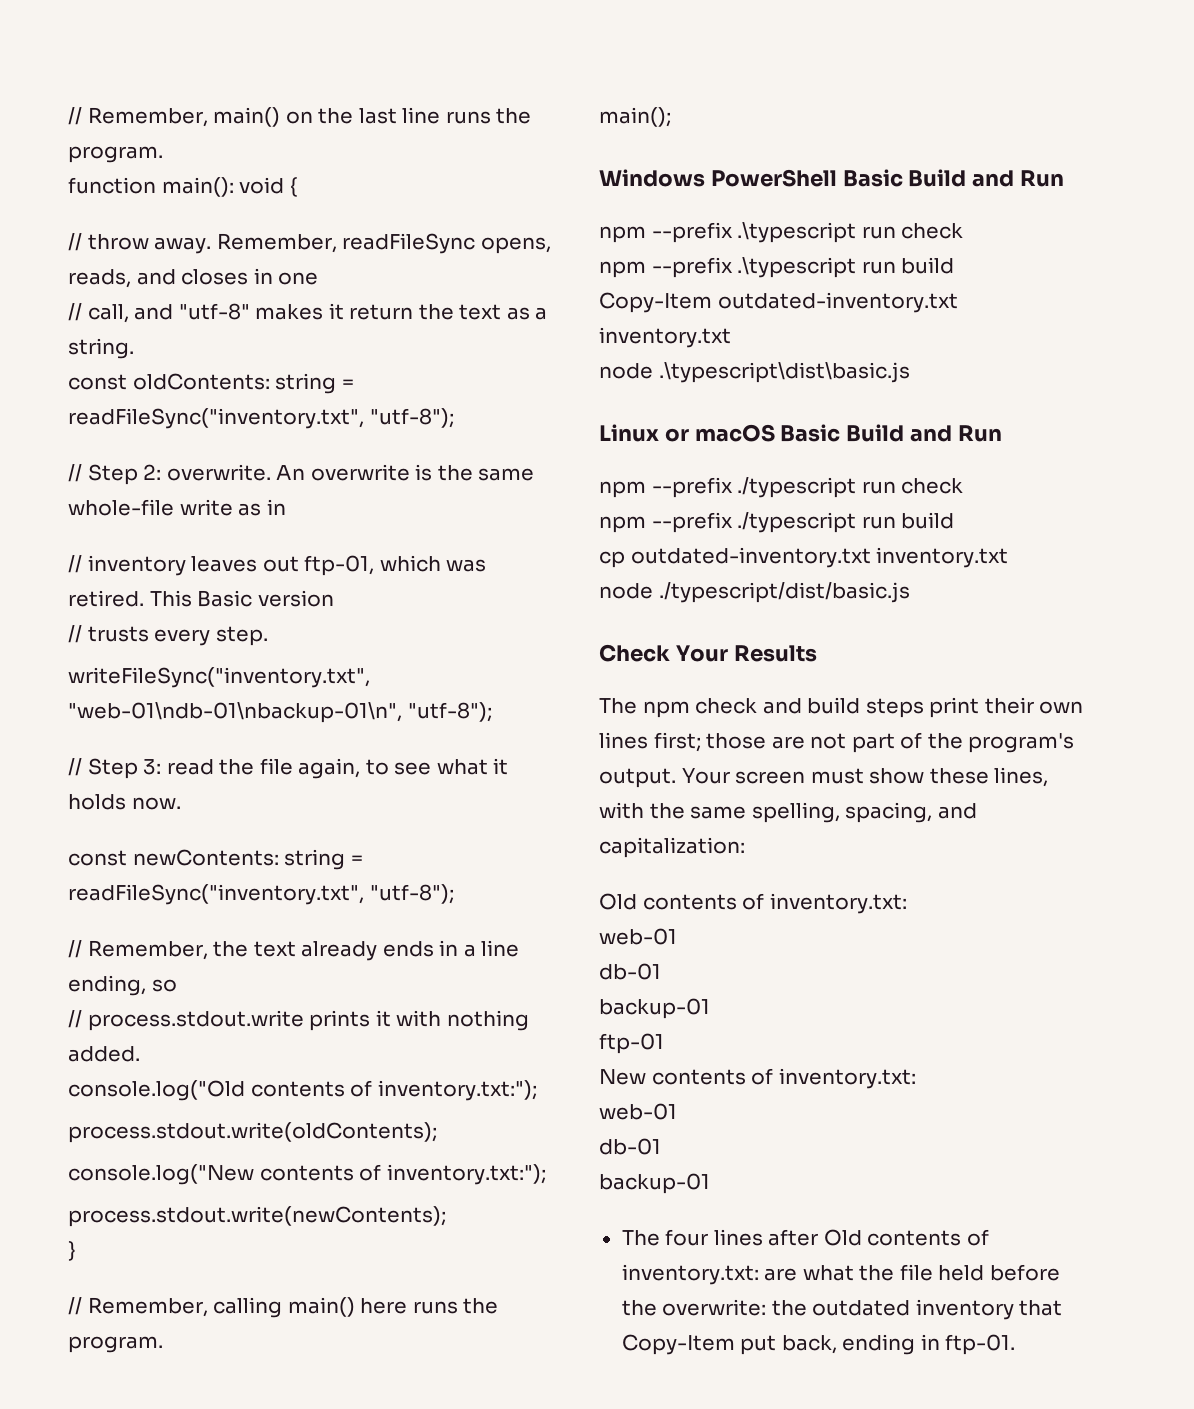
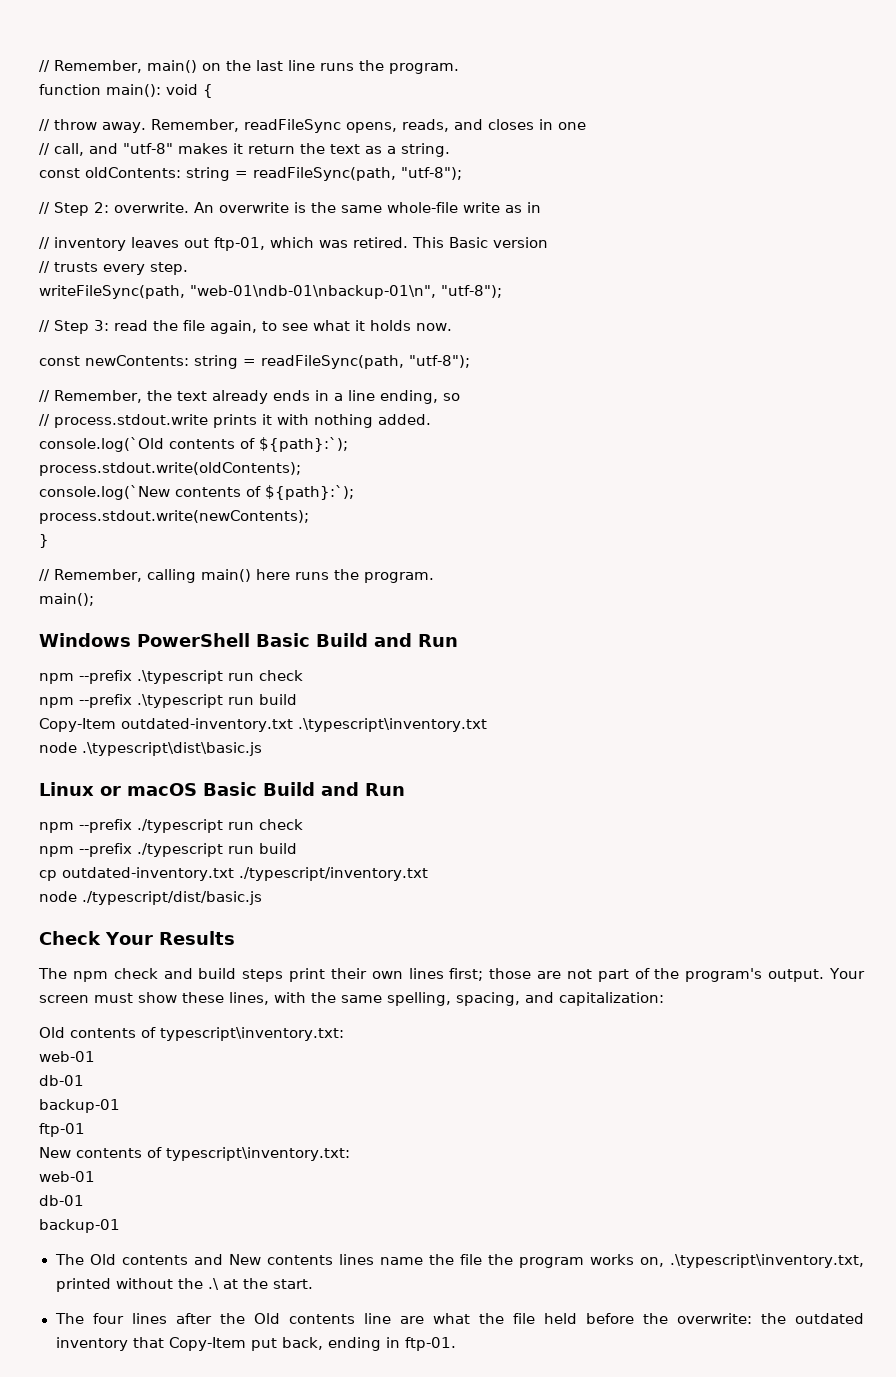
- const oldContents: string = readFileSync("inventory.txt", "utf-8");
+ const oldContents: string = readFileSync(path, "utf-8");
- writeFileSync("inventory.txt", "web-01\ndb-01\nbackup-01\n", "utf-8");
+ writeFileSync(path, "web-01\ndb-01\nbackup-01\n", "utf-8");
- const newContents: string = readFileSync("inventory.txt", "utf-8");
+ const newContents: string = readFileSync(path, "utf-8");
- console.log("Old contents of inventory.txt:");
+ console.log(`Old contents of ${path}:`);
- console.log("New contents of inventory.txt:");
+ console.log(`New contents of ${path}:`);
- Copy-Item outdated-inventory.txt inventory.txt
+ Copy-Item outdated-inventory.txt .\typescript\inventory.txt
- cp outdated-inventory.txt inventory.txt
+ cp outdated-inventory.txt ./typescript/inventory.txt
  Your screen must show these lines, with the same spelling, spacing, and capitalization:
- Old contents of inventory.txt:
+ Old contents of typescript\inventory.txt:
- New contents of inventory.txt:
+ New contents of typescript\inventory.txt:
  web-01
  db-01
  backup-01
+ The Old contents and New contents lines name the file the program works on, .\typescript\inventory.txt, printed without the .\ at the start.
- The four lines after Old contents of inventory.txt: are what the file held before the overwrite: the outdated inventory that Copy-Item put back, ending in ftp-01.
+ The four lines after the Old contents line are what the file held before the overwrite: the outdated inventory that Copy-Item put back, ending in ftp-01.

